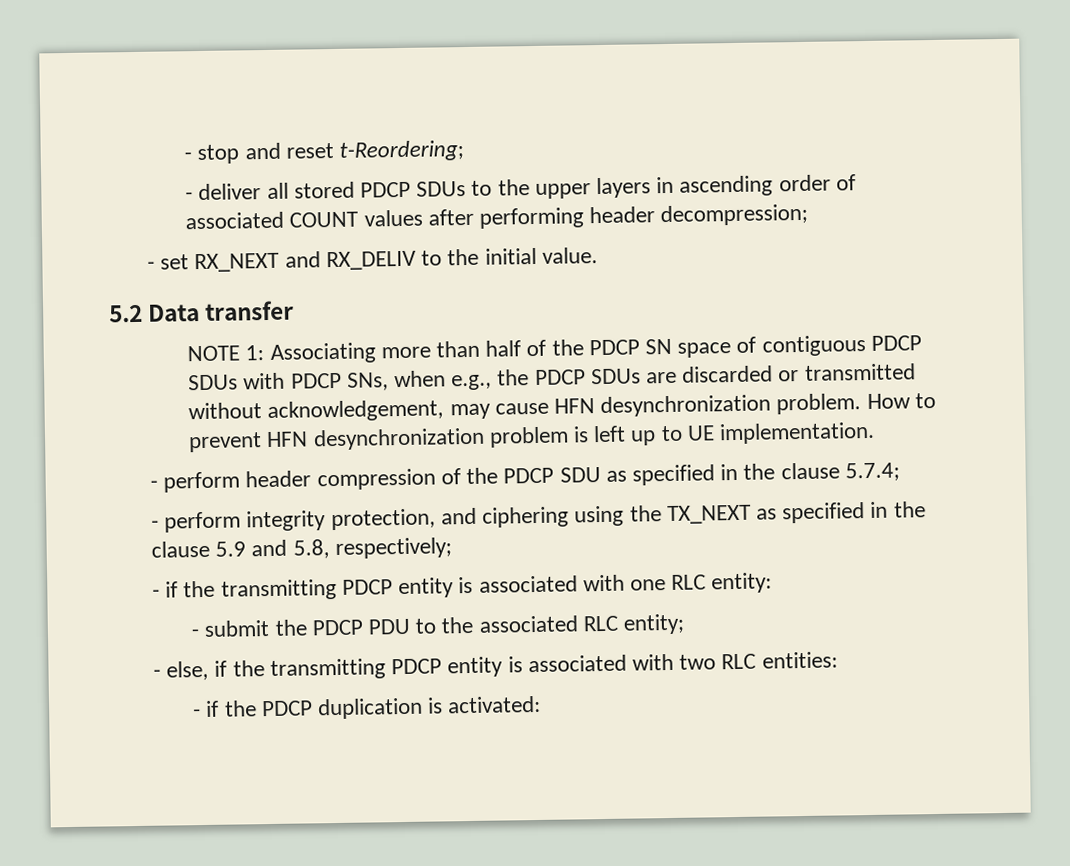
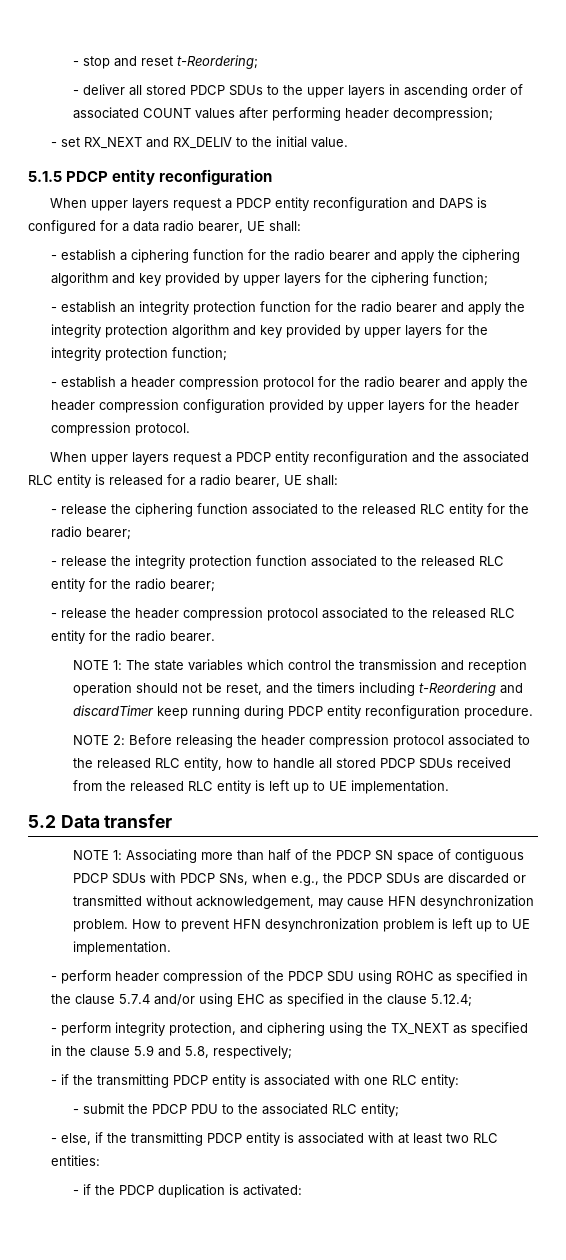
+ 5.1.5 PDCP entity reconfiguration
+ When upper layers request a PDCP entity reconfiguration and DAPS is configured for a data radio bearer, UE shall:
+ - establish a ciphering function for the radio bearer and apply the ciphering algorithm and key provided by upper layers for the ciphering function;
+ - establish an integrity protection function for the radio bearer and apply the integrity protection algorithm and key provided by upper layers for the integrity protection function;
+ - establish a header compression protocol for the radio bearer and apply the header compression configuration provided by upper layers for the header compression protocol.
+ When upper layers request a PDCP entity reconfiguration and the associated RLC entity is released for a radio bearer, UE shall:
+ - release the ciphering function associated to the released RLC entity for the radio bearer;
+ - release the integrity protection function associated to the released RLC entity for the radio bearer;
+ - release the header compression protocol associated to the released RLC entity for the radio bearer.
+ NOTE 1: The state variables which control the transmission and reception operation should not be reset, and the timers including t-Reordering and discardTimer keep running during PDCP entity reconfiguration procedure.
+ NOTE 2: Before releasing the header compression protocol associated to the released RLC entity, how to handle all stored PDCP SDUs received from the released RLC entity is left up to UE implementation.
- - perform header compression of the PDCP SDU as specified in the clause 5.7.4;
+ - perform header compression of the PDCP SDU using ROHC as specified in the clause 5.7.4 and/or using EHC as specified in the clause 5.12.4;
- - else, if the transmitting PDCP entity is associated with two RLC entities:
+ - else, if the transmitting PDCP entity is associated with at least two RLC entities:

